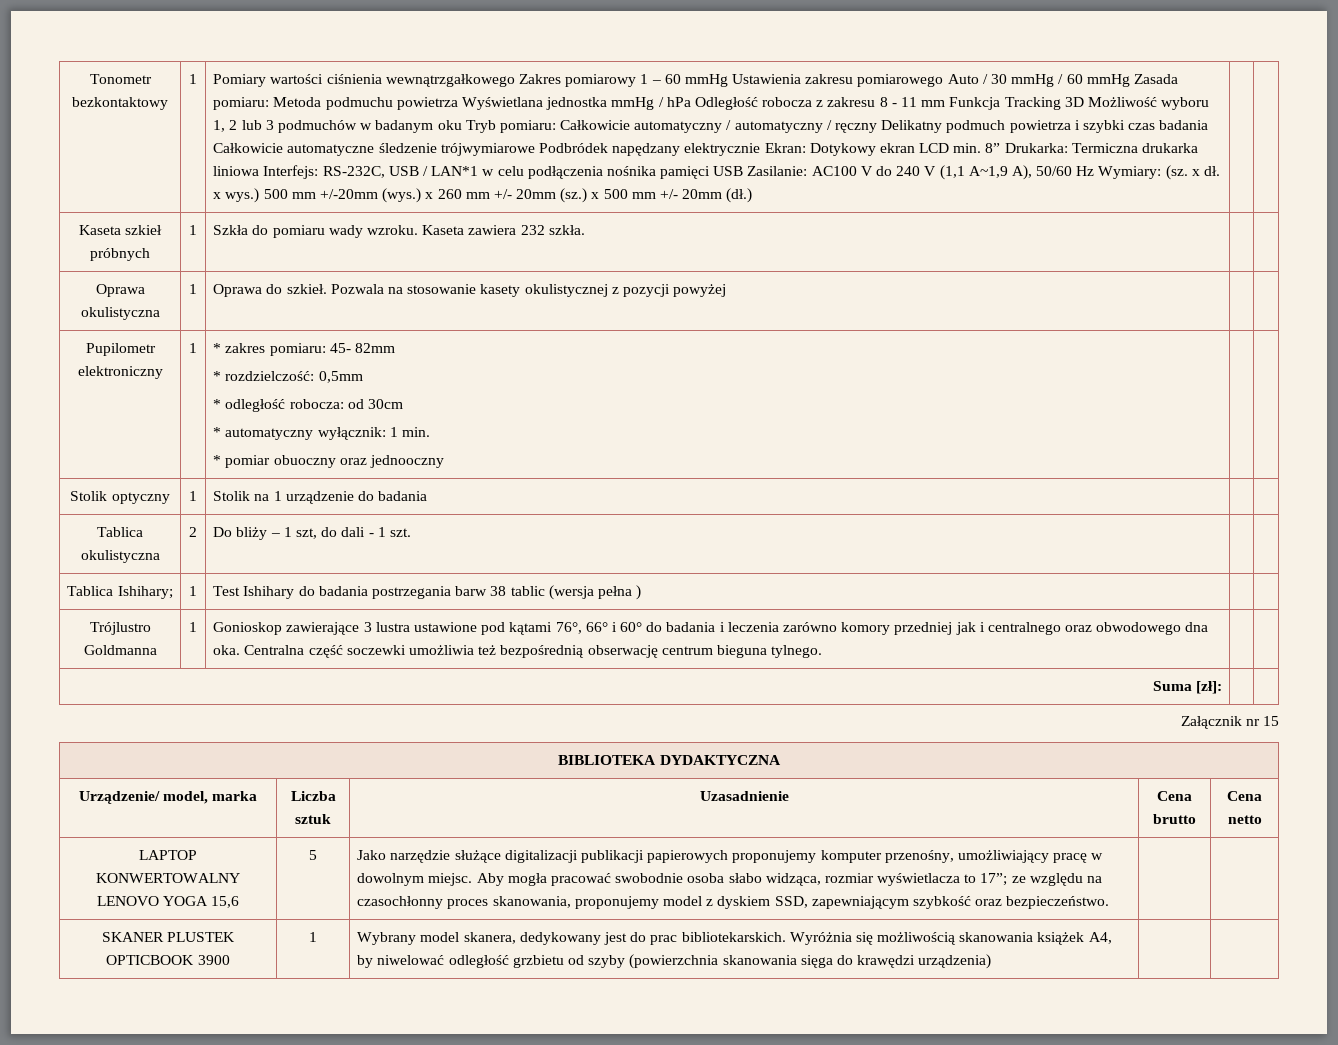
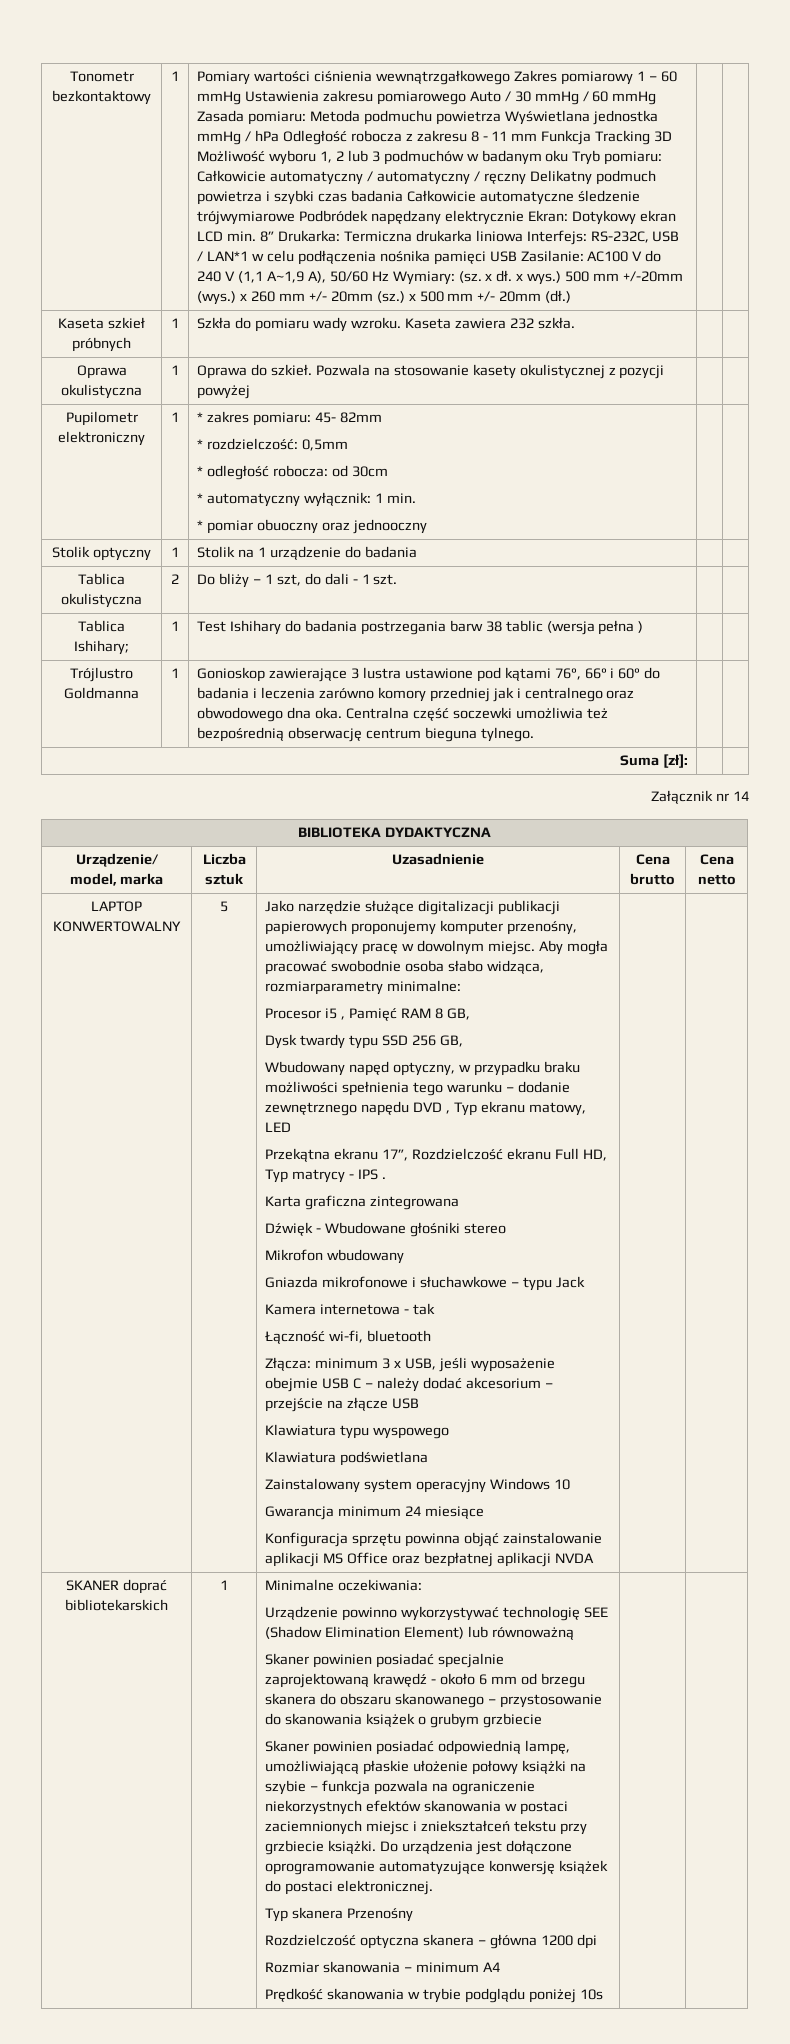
- Załącznik nr 15
+ Załącznik nr 14
- LAPTOP KONWERTOWALNY LENOVO YOGA 15,6
+ LAPTOP KONWERTOWALNY
- Aby mogła pracować swobodnie osoba słabo widząca, rozmiar wyświetlacza to 17”; ze względu na czasochłonny proces skanowania, proponujemy model z dyskiem SSD, zapewniającym szybkość oraz bezpieczeństwo. | |
- SKANER PLUSTEK OPTICBOOK 3900 | 1 | Wybrany model skanera, dedykowany jest do prac bibliotekarskich. Wyróżnia się możliwością skanowania książek A4, by niwelować odległość grzbietu od szyby (powierzchnia skanowania sięga do krawędzi urządzenia) | |
+ Aby mogła pracować swobodnie osoba słabo widząca, rozmiarparametry minimalne:
+ Procesor i5 , Pamięć RAM 8 GB,
+ Dysk twardy typu SSD 256 GB,
+ Wbudowany napęd optyczny, w przypadku braku możliwości spełnienia tego warunku – dodanie zewnętrznego napędu DVD , Typ ekranu matowy, LED
+ Przekątna ekranu 17”, Rozdzielczość ekranu Full HD, Typ matrycy - IPS .
+ Karta graficzna zintegrowana
+ Dźwięk - Wbudowane głośniki stereo
+ Mikrofon wbudowany
+ Gniazda mikrofonowe i słuchawkowe – typu Jack
+ Kamera internetowa - tak
+ Łączność wi-fi, bluetooth
+ Złącza: minimum 3 x USB, jeśli wyposażenie obejmie USB C – należy dodać akcesorium – przejście na złącze USB
+ Klawiatura typu wyspowego
+ Klawiatura podświetlana
+ Zainstalowany system operacyjny Windows 10
+ Gwarancja minimum 24 miesiące
+ Konfiguracja sprzętu powinna objąć zainstalowanie aplikacji MS Office oraz bezpłatnej aplikacji NVDA | |
+ SKANER doprać bibliotekarskich | 1 | Minimalne oczekiwania:
+ Urządzenie powinno wykorzystywać technologię SEE (Shadow Elimination Element) lub równoważną
+ Skaner powinien posiadać specjalnie zaprojektowaną krawędź - około 6 mm od brzegu skanera do obszaru skanowanego – przystosowanie do skanowania książek o grubym grzbiecie
+ Skaner powinien posiadać odpowiednią lampę, umożliwiającą płaskie ułożenie połowy książki na szybie – funkcja pozwala na ograniczenie niekorzystnych efektów skanowania w postaci zaciemnionych miejsc i zniekształceń tekstu przy grzbiecie książki. Do urządzenia jest dołączone oprogramowanie automatyzujące konwersję książek do postaci elektronicznej.
+ Typ skanera Przenośny
+ Rozdzielczość optyczna skanera – główna 1200 dpi
+ Rozmiar skanowania – minimum A4
+ Prędkość skanowania w trybie podglądu poniżej 10s

